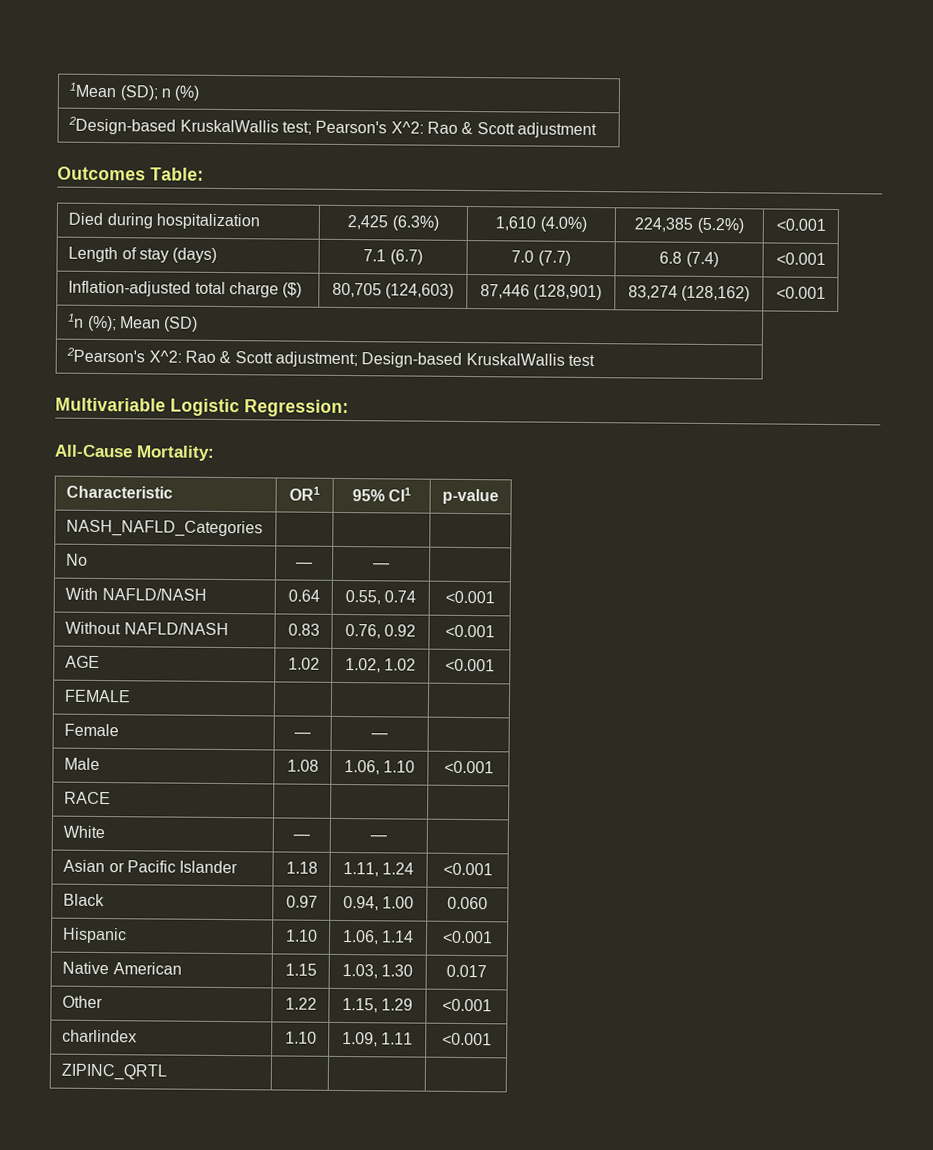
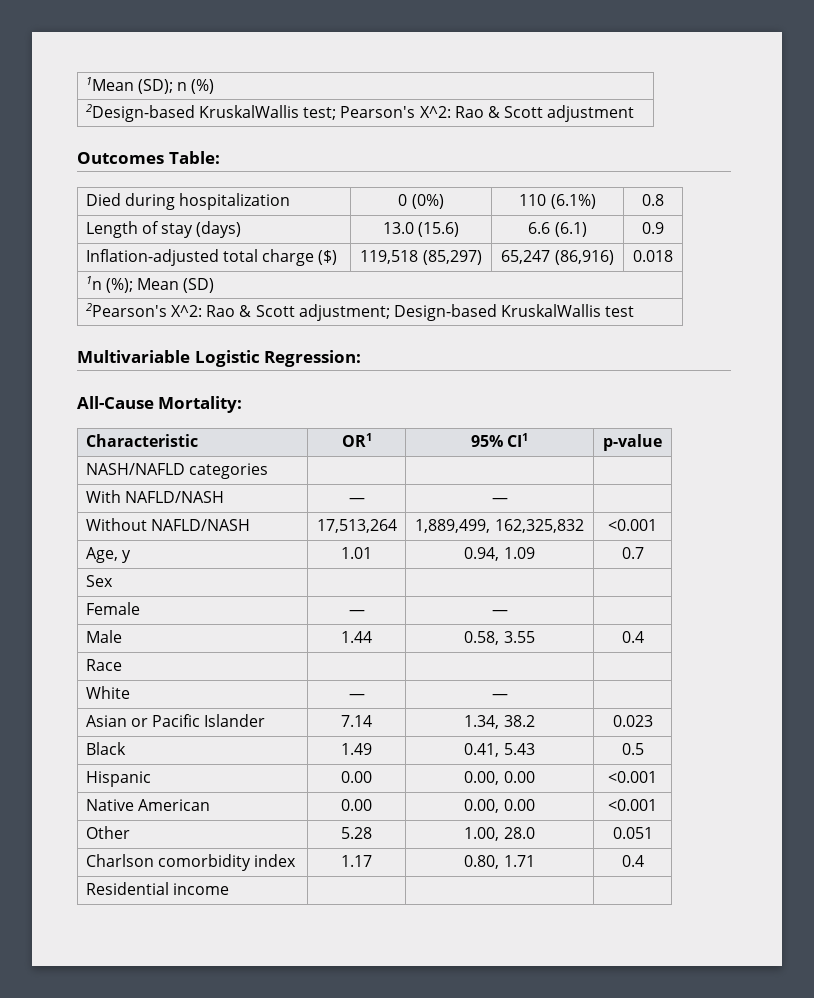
- Died during hospitalization | 2,425 (6.3%) | 1,610 (4.0%) | 224,385 (5.2%) | <0.001
- Length of stay (days) | 7.1 (6.7) | 7.0 (7.7) | 6.8 (7.4) | <0.001
- Inflation-adjusted total charge ($) | 80,705 (124,603) | 87,446 (128,901) | 83,274 (128,162) | <0.001
+ Died during hospitalization | 0 (0%) | 110 (6.1%) | 0.8
+ Length of stay (days) | 13.0 (15.6) | 6.6 (6.1) | 0.9
+ Inflation-adjusted total charge ($) | 119,518 (85,297) | 65,247 (86,916) | 0.018
- NASH_NAFLD_Categories | | |
- No | — | — |
- With NAFLD/NASH | 0.64 | 0.55, 0.74 | <0.001
- Without NAFLD/NASH | 0.83 | 0.76, 0.92 | <0.001
- AGE | 1.02 | 1.02, 1.02 | <0.001
- FEMALE | | |
+ NASH/NAFLD categories | | |
+ With NAFLD/NASH | — | — |
+ Without NAFLD/NASH | 17,513,264 | 1,889,499, 162,325,832 | <0.001
+ Age, y | 1.01 | 0.94, 1.09 | 0.7
+ Sex | | |
- Male | 1.08 | 1.06, 1.10 | <0.001
- RACE | | |
+ Male | 1.44 | 0.58, 3.55 | 0.4
+ Race | | |
- Asian or Pacific Islander | 1.18 | 1.11, 1.24 | <0.001
- Black | 0.97 | 0.94, 1.00 | 0.060
- Hispanic | 1.10 | 1.06, 1.14 | <0.001
- Native American | 1.15 | 1.03, 1.30 | 0.017
- Other | 1.22 | 1.15, 1.29 | <0.001
- charlindex | 1.10 | 1.09, 1.11 | <0.001
- ZIPINC_QRTL | | |
+ Asian or Pacific Islander | 7.14 | 1.34, 38.2 | 0.023
+ Black | 1.49 | 0.41, 5.43 | 0.5
+ Hispanic | 0.00 | 0.00, 0.00 | <0.001
+ Native American | 0.00 | 0.00, 0.00 | <0.001
+ Other | 5.28 | 1.00, 28.0 | 0.051
+ Charlson comorbidity index | 1.17 | 0.80, 1.71 | 0.4
+ Residential income | | |

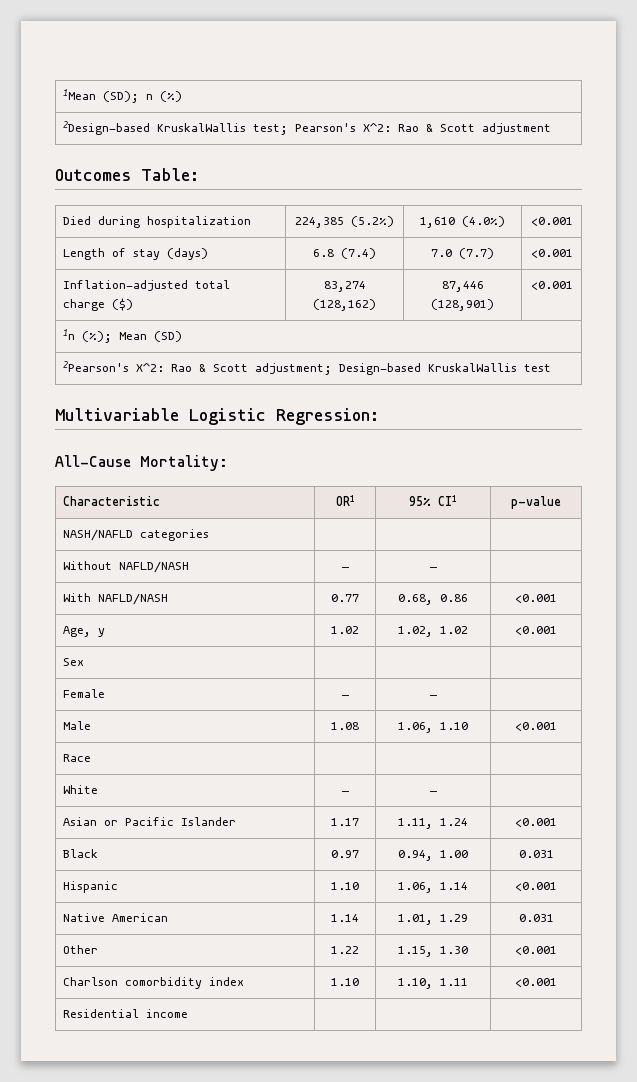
- Died during hospitalization | 0 (0%) | 110 (6.1%) | 0.8
+ Died during hospitalization | 224,385 (5.2%) | 1,610 (4.0%) | <0.001
- Length of stay (days) | 13.0 (15.6) | 6.6 (6.1) | 0.9
+ Length of stay (days) | 6.8 (7.4) | 7.0 (7.7) | <0.001
- Inflation-adjusted total charge ($) | 119,518 (85,297) | 65,247 (86,916) | 0.018
+ Inflation-adjusted total charge ($) | 83,274 (128,162) | 87,446 (128,901) | <0.001
- With NAFLD/NASH | — | — |
+ Without NAFLD/NASH | — | — |
- Without NAFLD/NASH | 17,513,264 | 1,889,499, 162,325,832 | <0.001
+ With NAFLD/NASH | 0.77 | 0.68, 0.86 | <0.001
- Age, y | 1.01 | 0.94, 1.09 | 0.7
+ Age, y | 1.02 | 1.02, 1.02 | <0.001
- Male | 1.44 | 0.58, 3.55 | 0.4
+ Male | 1.08 | 1.06, 1.10 | <0.001
- Asian or Pacific Islander | 7.14 | 1.34, 38.2 | 0.023
- Black | 1.49 | 0.41, 5.43 | 0.5
- Hispanic | 0.00 | 0.00, 0.00 | <0.001
- Native American | 0.00 | 0.00, 0.00 | <0.001
- Other | 5.28 | 1.00, 28.0 | 0.051
+ Asian or Pacific Islander | 1.17 | 1.11, 1.24 | <0.001
+ Black | 0.97 | 0.94, 1.00 | 0.031
+ Hispanic | 1.10 | 1.06, 1.14 | <0.001
+ Native American | 1.14 | 1.01, 1.29 | 0.031
+ Other | 1.22 | 1.15, 1.30 | <0.001
- Charlson comorbidity index | 1.17 | 0.80, 1.71 | 0.4
+ Charlson comorbidity index | 1.10 | 1.10, 1.11 | <0.001

